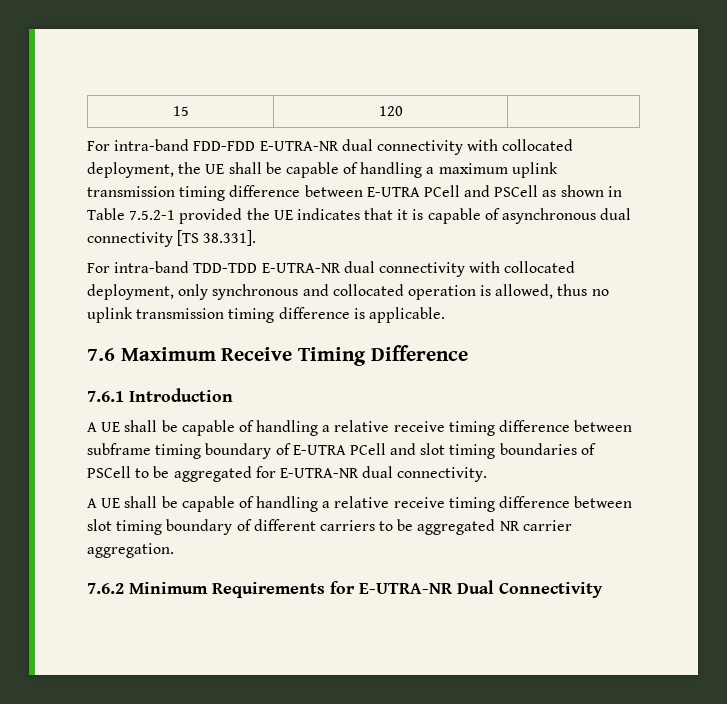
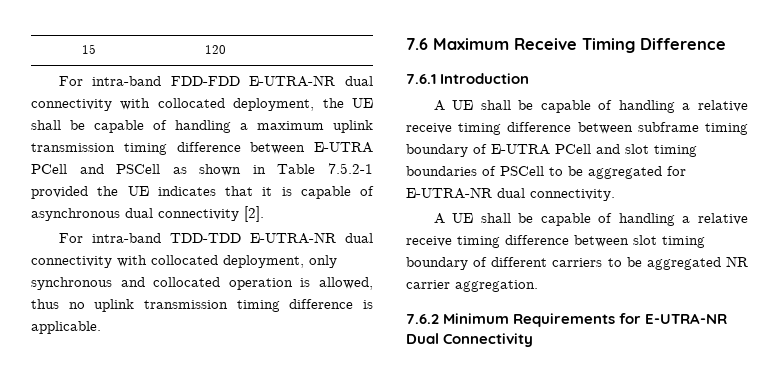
- For intra-band FDD-FDD E-UTRA-NR dual connectivity with collocated deployment, the UE shall be capable of handling a maximum uplink transmission timing difference between E-UTRA PCell and PSCell as shown in Table 7.5.2-1 provided the UE indicates that it is capable of asynchronous dual connectivity [TS 38.331].
+ For intra-band FDD-FDD E-UTRA-NR dual connectivity with collocated deployment, the UE shall be capable of handling a maximum uplink transmission timing difference between E-UTRA PCell and PSCell as shown in Table 7.5.2-1 provided the UE indicates that it is capable of asynchronous dual connectivity [2].

